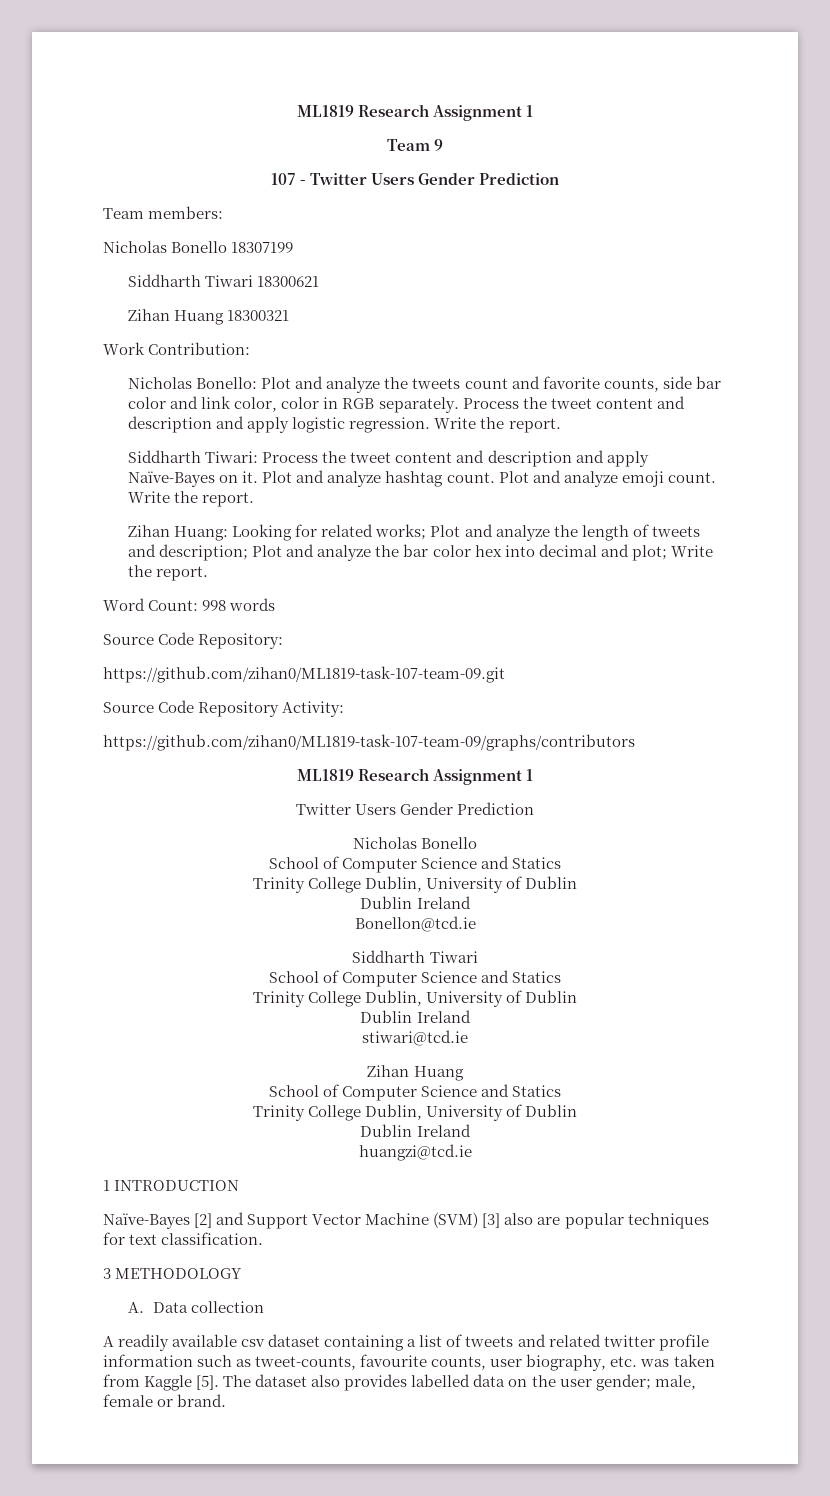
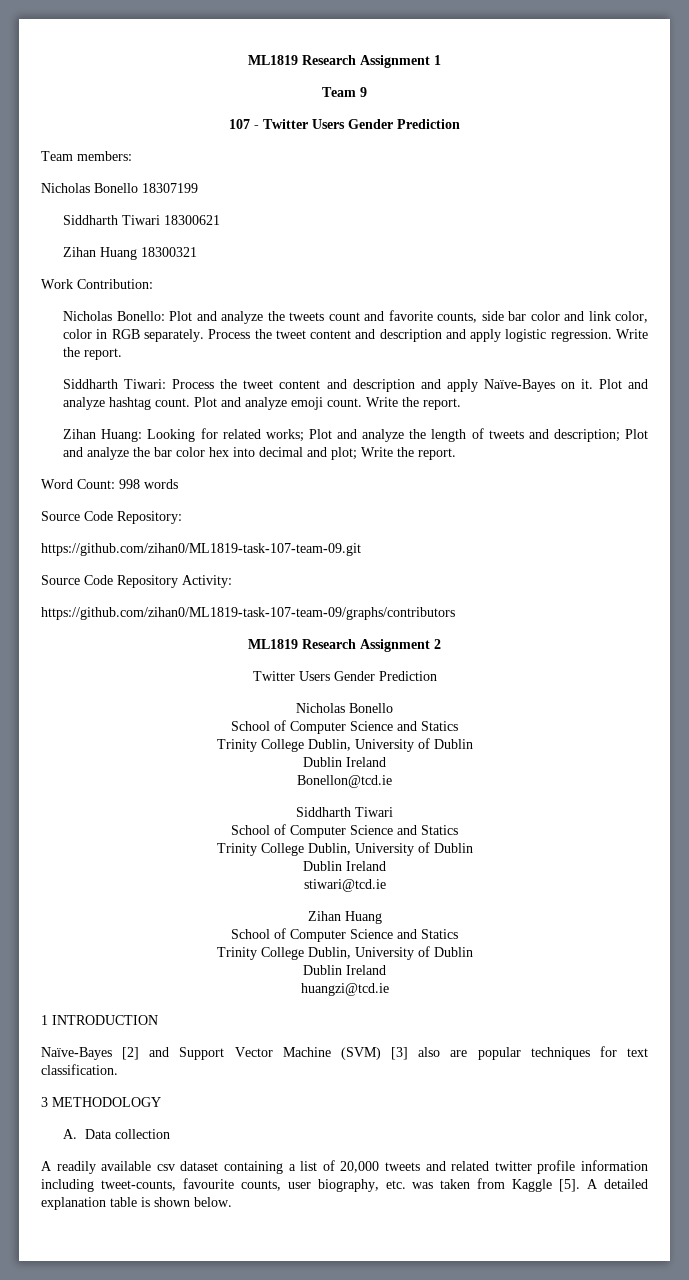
  https://github.com/zihan0/ML1819-task-107-team-09/graphs/contributors
- ML1819 Research Assignment 1
+ ML1819 Research Assignment 2
- A readily available csv dataset containing a list of tweets and related twitter profile information such as tweet-counts, favourite counts, user biography, etc. was taken from Kaggle [5].
+ A readily available csv dataset containing a list of 20,000 tweets and related twitter profile information including tweet-counts, favourite counts, user biography, etc. was taken from Kaggle [5].
- The dataset also provides labelled data on the user gender; male, female or brand.
+ A detailed explanation table is shown below.

